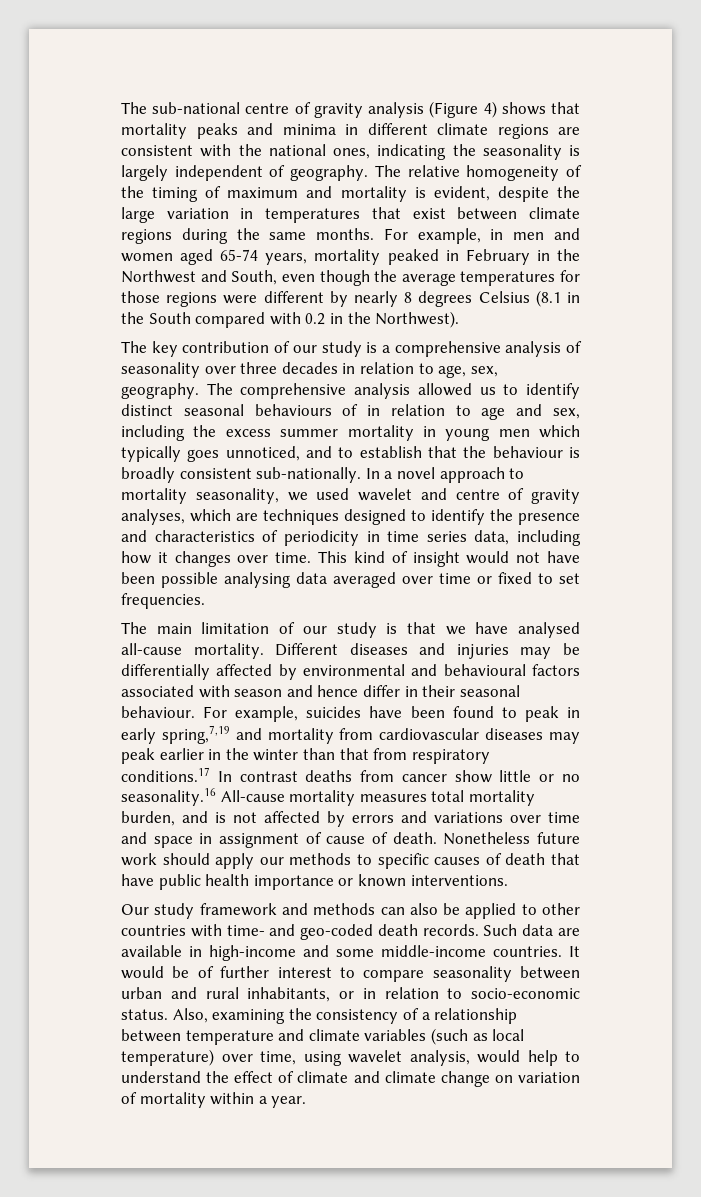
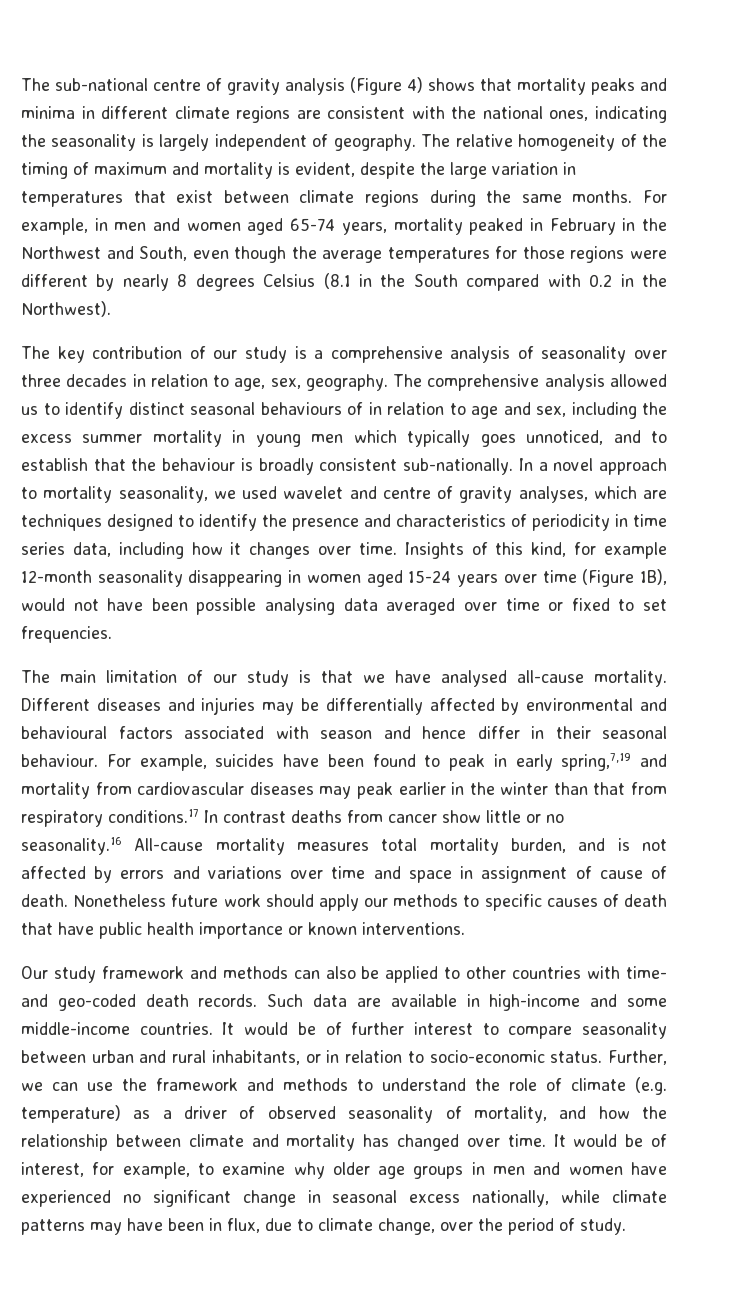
- This kind of insight would not have been possible analysing data averaged over time or fixed to set frequencies.
+ Insights of this kind, for example 12-month seasonality disappearing in women aged 15-24 years over time (Figure 1B), would not have been possible analysing data averaged over time or fixed to set frequencies.
- Also, examining the consistency of a relationship between temperature and climate variables (such as local temperature) over time, using wavelet analysis, would help to understand the effect of climate and climate change on variation of mortality within a year.
+ Further, we can use the framework and methods to understand the role of climate (e.g. temperature) as a driver of observed seasonality of mortality, and how the relationship between climate and mortality has changed over time. It would be of interest, for example, to examine why older age groups in men and women have experienced no significant change in seasonal excess nationally, while climate patterns may have been in flux, due to climate change, over the period of study.

